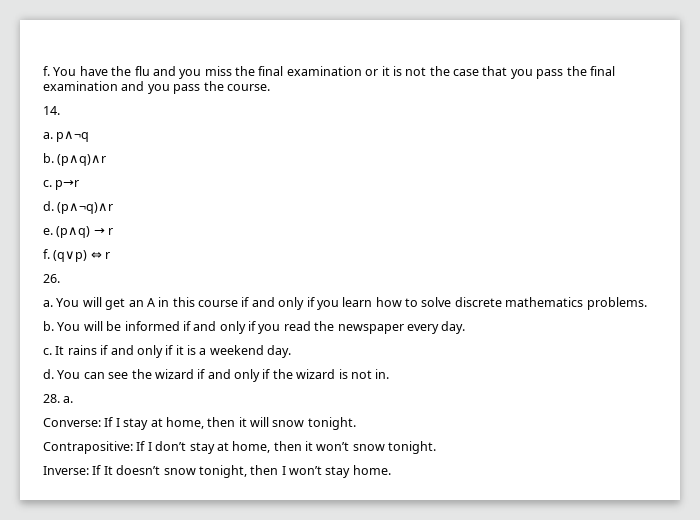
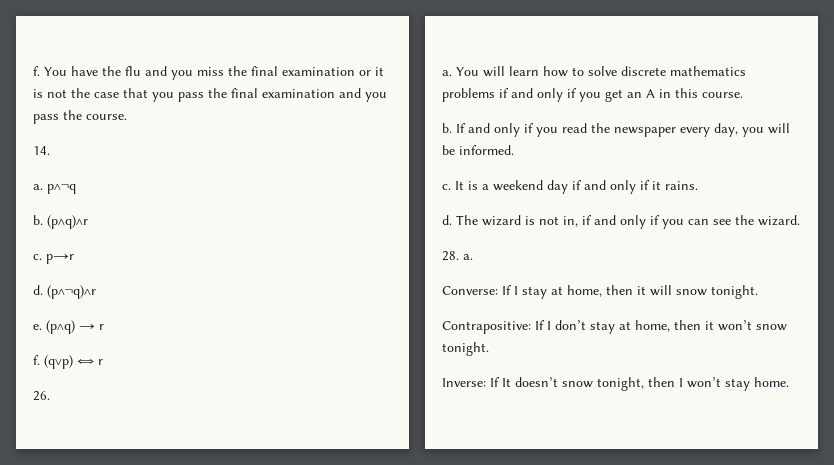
- You will get an A in this course if and only if you learn how to solve discrete mathematics problems.
- b. You will be informed if and only if you read the newspaper every day.
- c. It rains if and only if it is a weekend day.
- d. You can see the wizard if and only if the wizard is not in.
+ You will learn how to solve discrete mathematics problems if and only if you get an A in this course.
+ b. If and only if you read the newspaper every day, you will be informed.
+ c. It is a weekend day if and only if it rains.
+ d. The wizard is not in, if and only if you can see the wizard.

